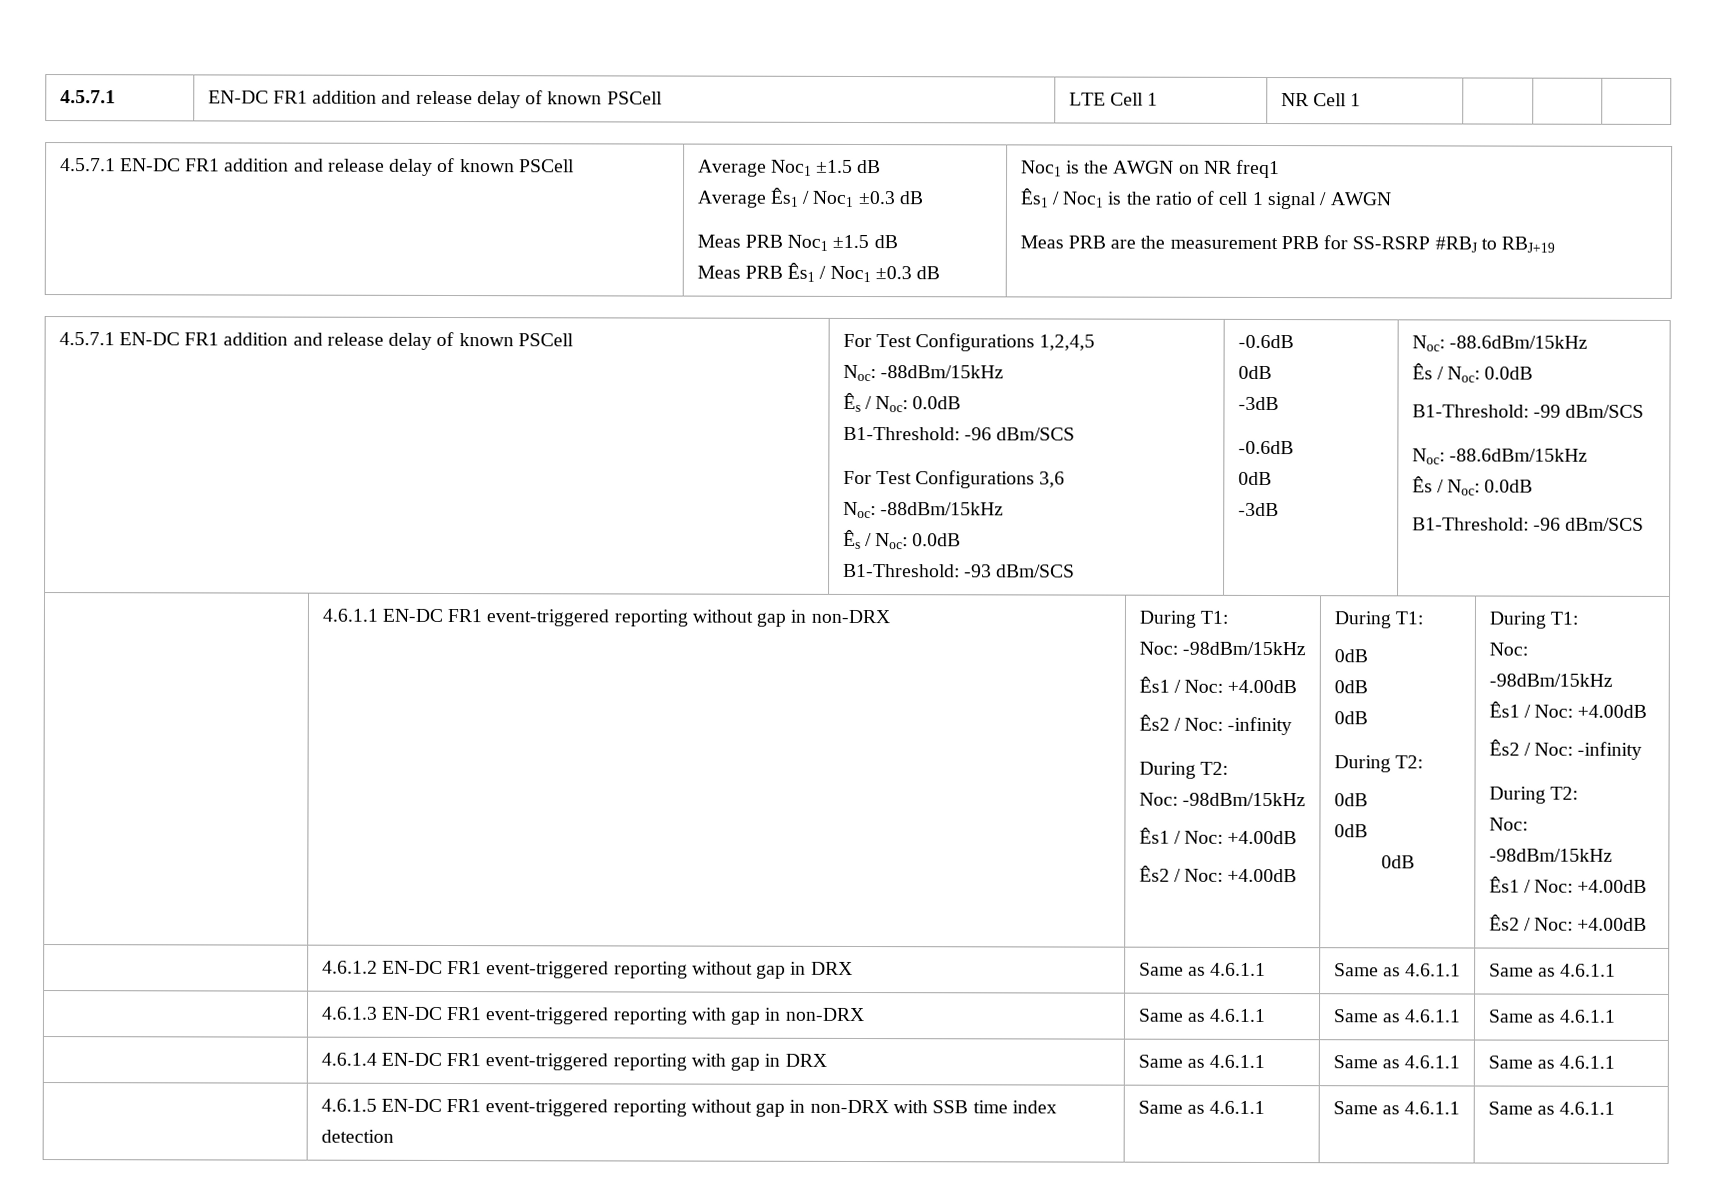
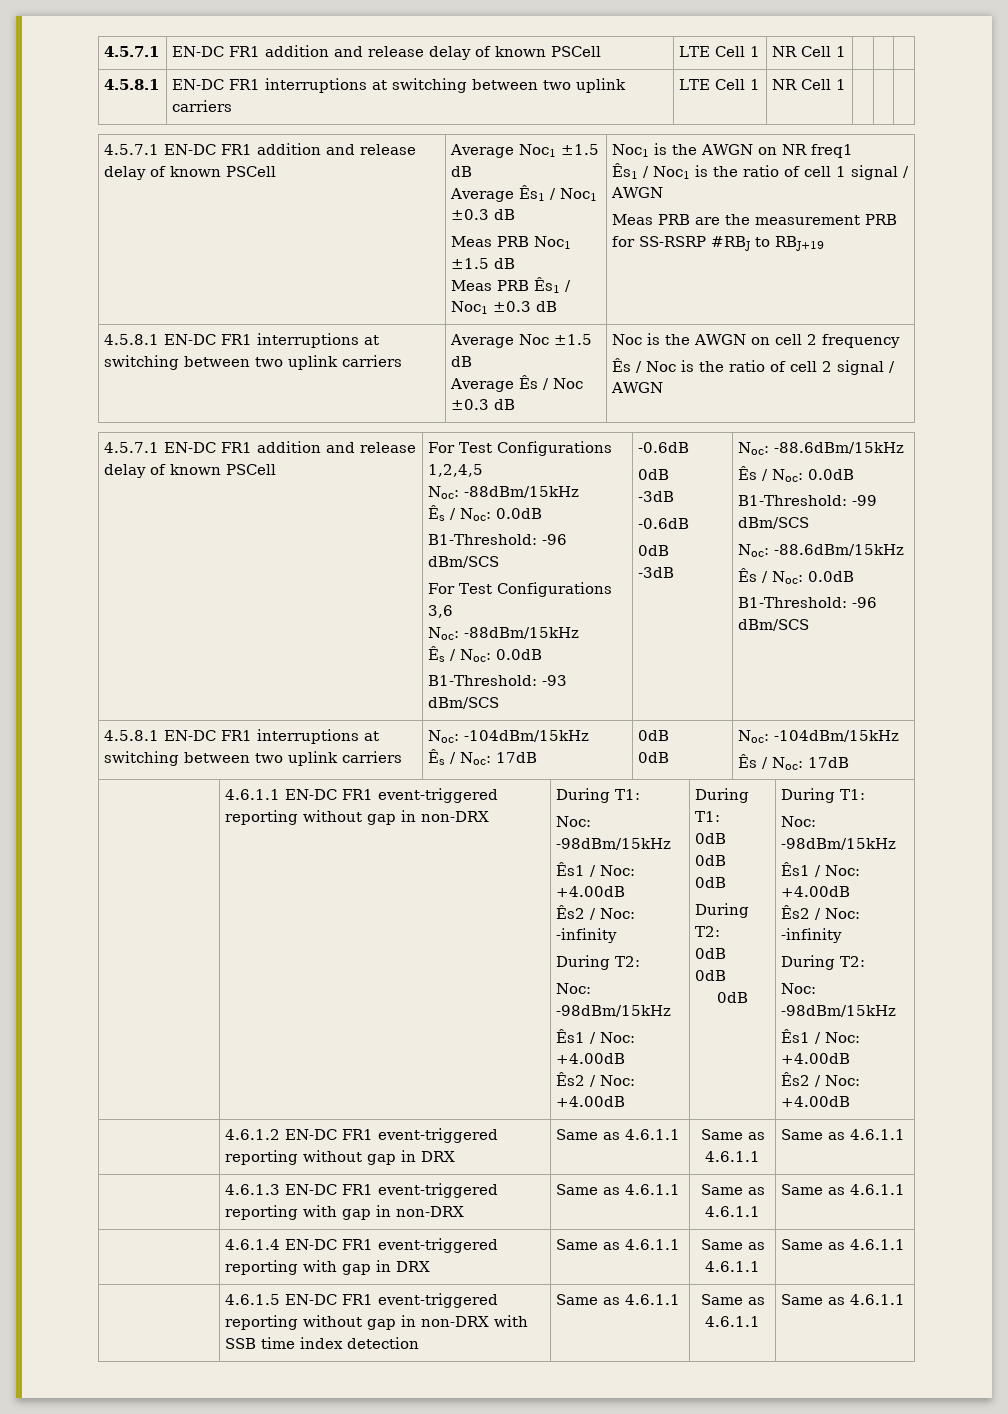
+ 4.5.8.1 | EN-DC FR1 interruptions at switching between two uplink carriers | LTE Cell 1 | NR Cell 1 | | |
+ 4.5.8.1 EN-DC FR1 interruptions at switching between two uplink carriers | Average Noc ±1.5 dB
+ Average Ês / Noc ±0.3 dB | Noc is the AWGN on cell 2 frequency
+ Ês / Noc is the ratio of cell 2 signal / AWGN
+ 4.5.8.1 EN-DC FR1 interruptions at switching between two uplink carriers | Noc: -104dBm/15kHz
+ Ês / Noc: 17dB | 0dB
+ 0dB | Noc: -104dBm/15kHz
+ Ês / Noc: 17dB

